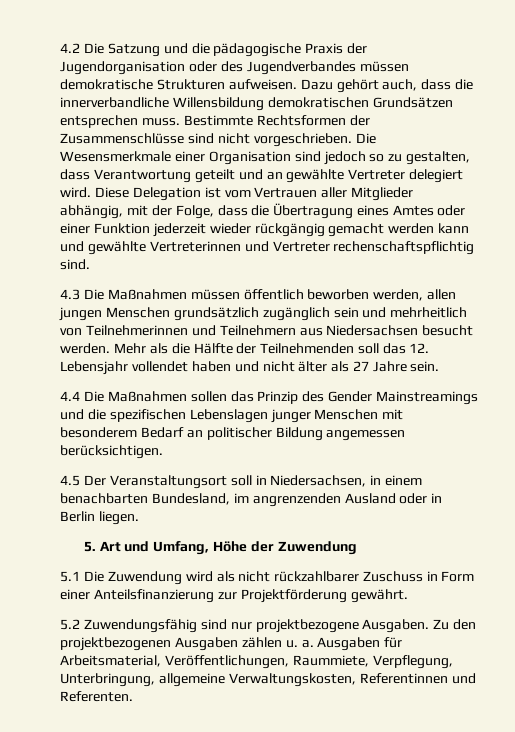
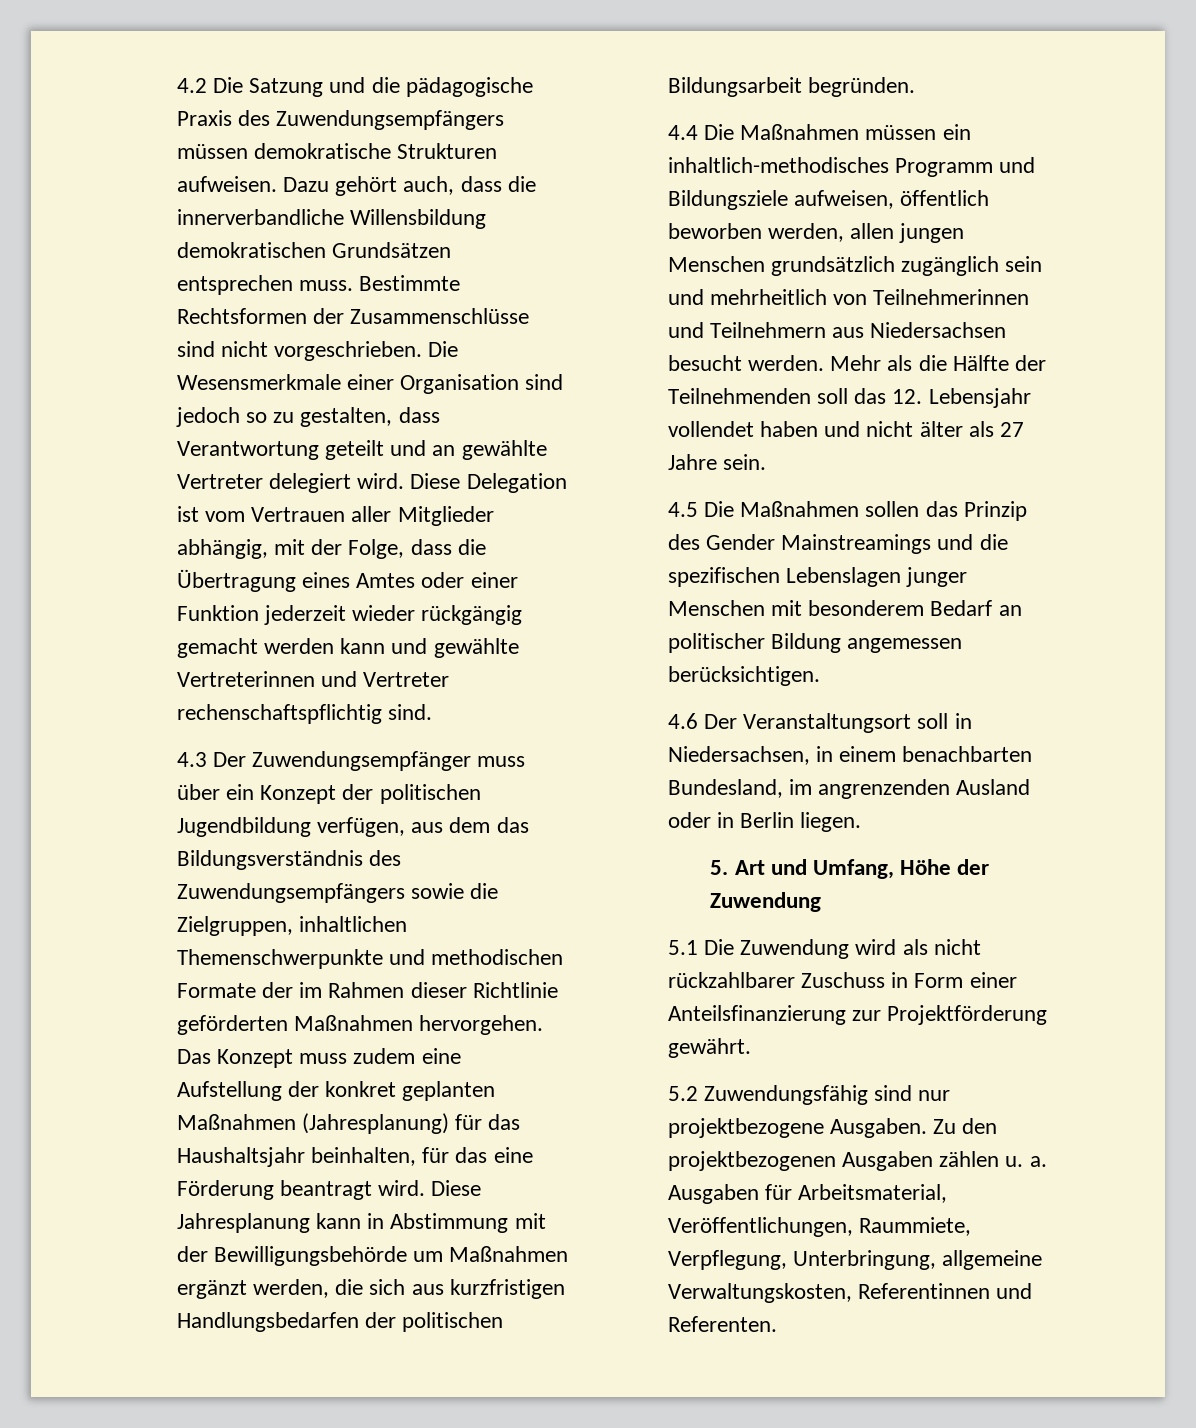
- 4.2 Die Satzung und die pädagogische Praxis der Jugendorganisation oder des Jugendverbandes müssen demokratische Strukturen aufweisen.
+ 4.2 Die Satzung und die pädagogische Praxis des Zuwendungsempfängers müssen demokratische Strukturen aufweisen.
- 4.3 Die Maßnahmen müssen öffentlich beworben werden, allen jungen Menschen grundsätzlich zugänglich sein und mehrheitlich von Teilnehmerinnen und Teilnehmern aus Niedersachsen besucht werden.
+ 4.3 Der Zuwendungsempfänger muss über ein Konzept der politischen Jugendbildung verfügen, aus dem das Bildungsverständnis des Zuwendungsempfängers sowie die Zielgruppen, inhaltlichen Themenschwerpunkte und methodischen Formate der im Rahmen dieser Richtlinie geförderten Maßnahmen hervorgehen. Das Konzept muss zudem eine Aufstellung der konkret geplanten Maßnahmen (Jahresplanung) für das Haushaltsjahr beinhalten, für das eine Förderung beantragt wird. Diese Jahresplanung kann in Abstimmung mit der Bewilligungsbehörde um Maßnahmen ergänzt werden, die sich aus kurzfristigen Handlungsbedarfen der politischen Bildungsarbeit begründen.
+ 4.4 Die Maßnahmen müssen ein inhaltlich-methodisches Programm und Bildungsziele aufweisen, öffentlich beworben werden, allen jungen Menschen grundsätzlich zugänglich sein und mehrheitlich von Teilnehmerinnen und Teilnehmern aus Niedersachsen besucht werden.
- 4.4 Die Maßnahmen sollen das Prinzip des Gender Mainstreamings und die spezifischen Lebenslagen junger Menschen mit besonderem Bedarf an politischer Bildung angemessen berücksichtigen.
+ 4.5 Die Maßnahmen sollen das Prinzip des Gender Mainstreamings und die spezifischen Lebenslagen junger Menschen mit besonderem Bedarf an politischer Bildung angemessen berücksichtigen.
- 4.5 Der Veranstaltungsort soll in Niedersachsen, in einem benachbarten Bundesland, im angrenzenden Ausland oder in Berlin liegen.
+ 4.6 Der Veranstaltungsort soll in Niedersachsen, in einem benachbarten Bundesland, im angrenzenden Ausland oder in Berlin liegen.

